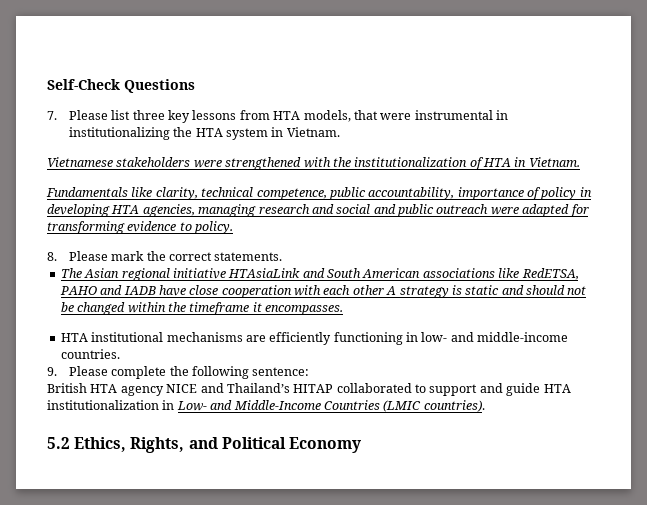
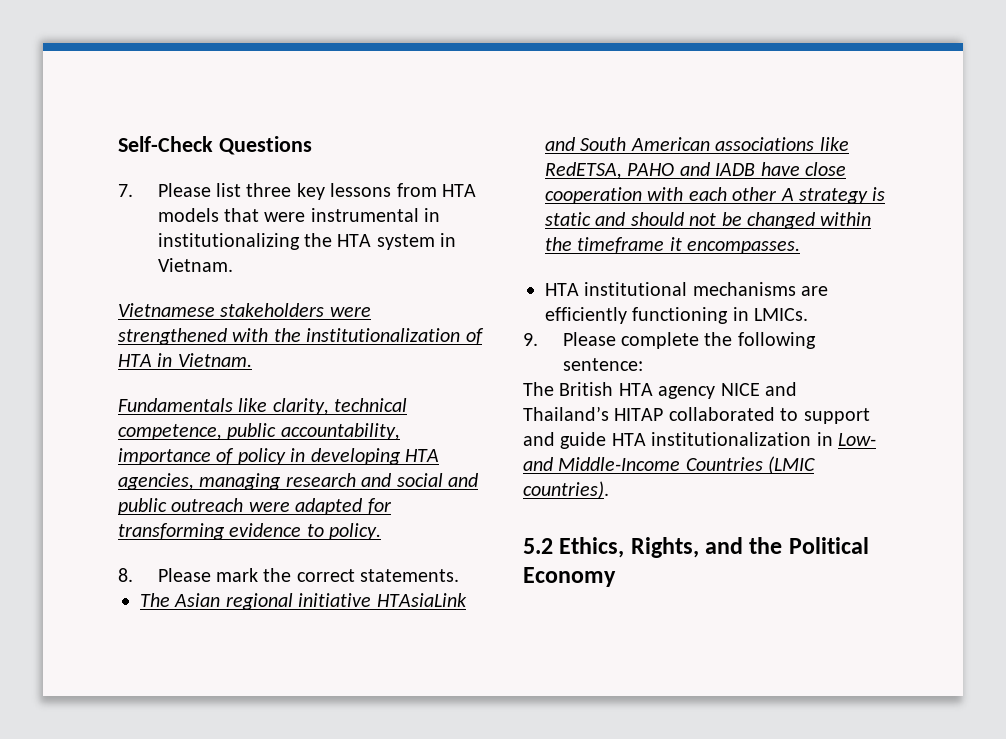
- 7. Please list three key lessons from HTA models, that were instrumental in institutionalizing the HTA system in Vietnam.
+ 7. Please list three key lessons from HTA models that were instrumental in institutionalizing the HTA system in Vietnam.
- HTA institutional mechanisms are efficiently functioning in low- and middle-income countries.
+ HTA institutional mechanisms are efficiently functioning in LMICs.
- British HTA agency NICE and Thailand’s HITAP collaborated to support and guide HTA institutionalization in Low- and Middle-Income Countries (LMIC countries).
+ The British HTA agency NICE and Thailand’s HITAP collaborated to support and guide HTA institutionalization in Low- and Middle-Income Countries (LMIC countries).
- 5.2 Ethics, Rights, and Political Economy
+ 5.2 Ethics, Rights, and the Political Economy

